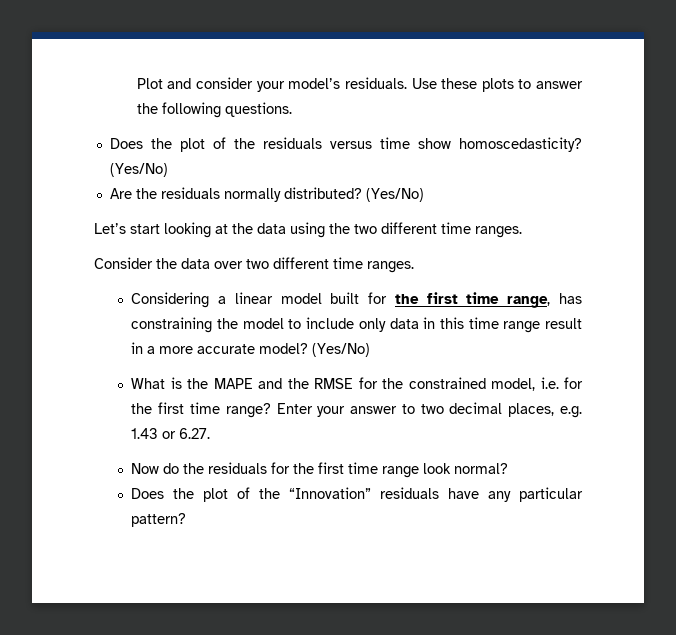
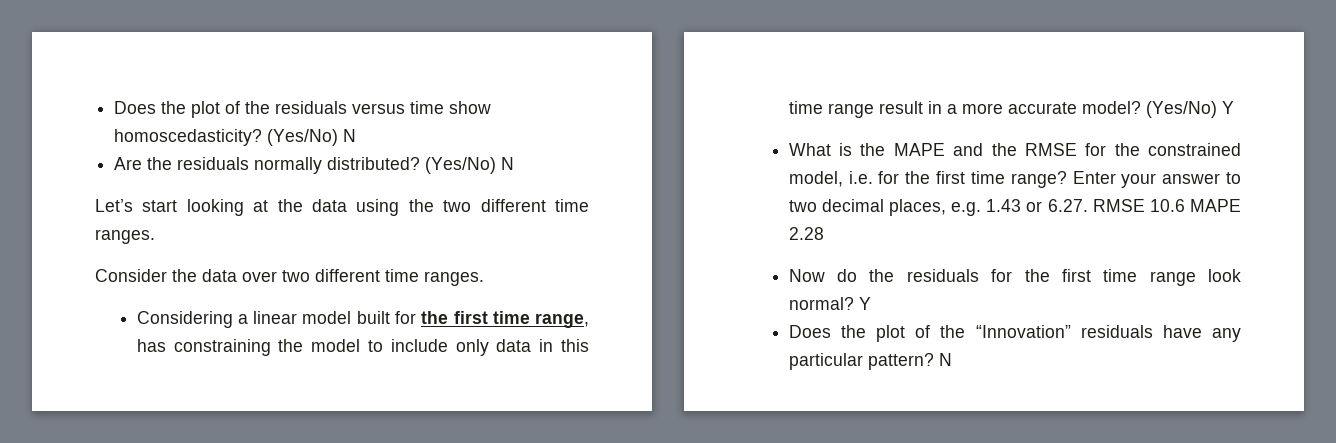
- Plot and consider your model’s residuals. Use these plots to answer the following questions.
- Does the plot of the residuals versus time show homoscedasticity? (Yes/No)
+ Does the plot of the residuals versus time show homoscedasticity? (Yes/No) N
- Are the residuals normally distributed? (Yes/No)
+ Are the residuals normally distributed? (Yes/No) N
- Considering a linear model built for the first time range, has constraining the model to include only data in this time range result in a more accurate model? (Yes/No)
+ Considering a linear model built for the first time range, has constraining the model to include only data in this time range result in a more accurate model? (Yes/No) Y
- Enter your answer to two decimal places, e.g. 1.43 or 6.27.
+ Enter your answer to two decimal places, e.g. 1.43 or 6.27. RMSE 10.6 MAPE 2.28
- Now do the residuals for the first time range look normal?
+ Now do the residuals for the first time range look normal? Y
- Does the plot of the “Innovation” residuals have any particular pattern?
+ Does the plot of the “Innovation” residuals have any particular pattern? N

